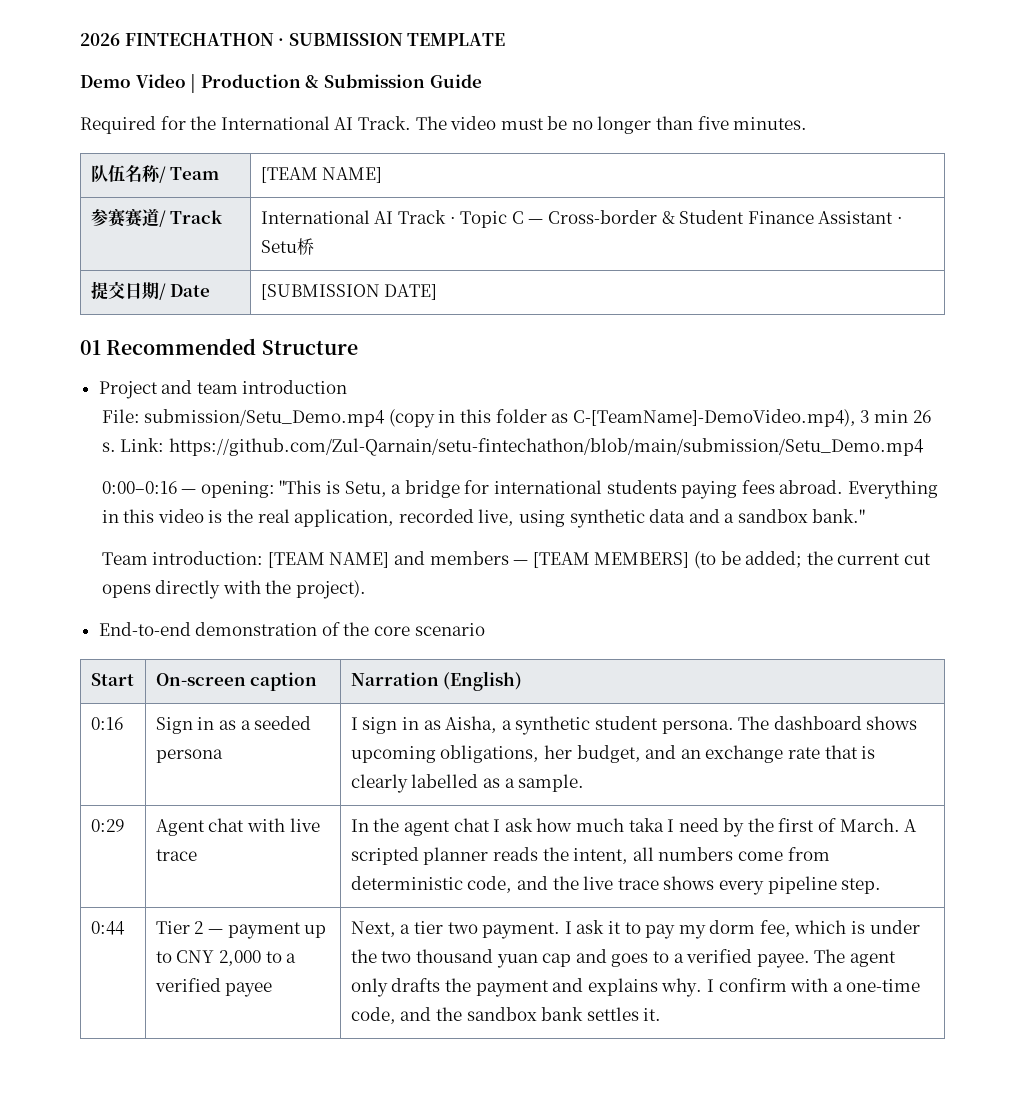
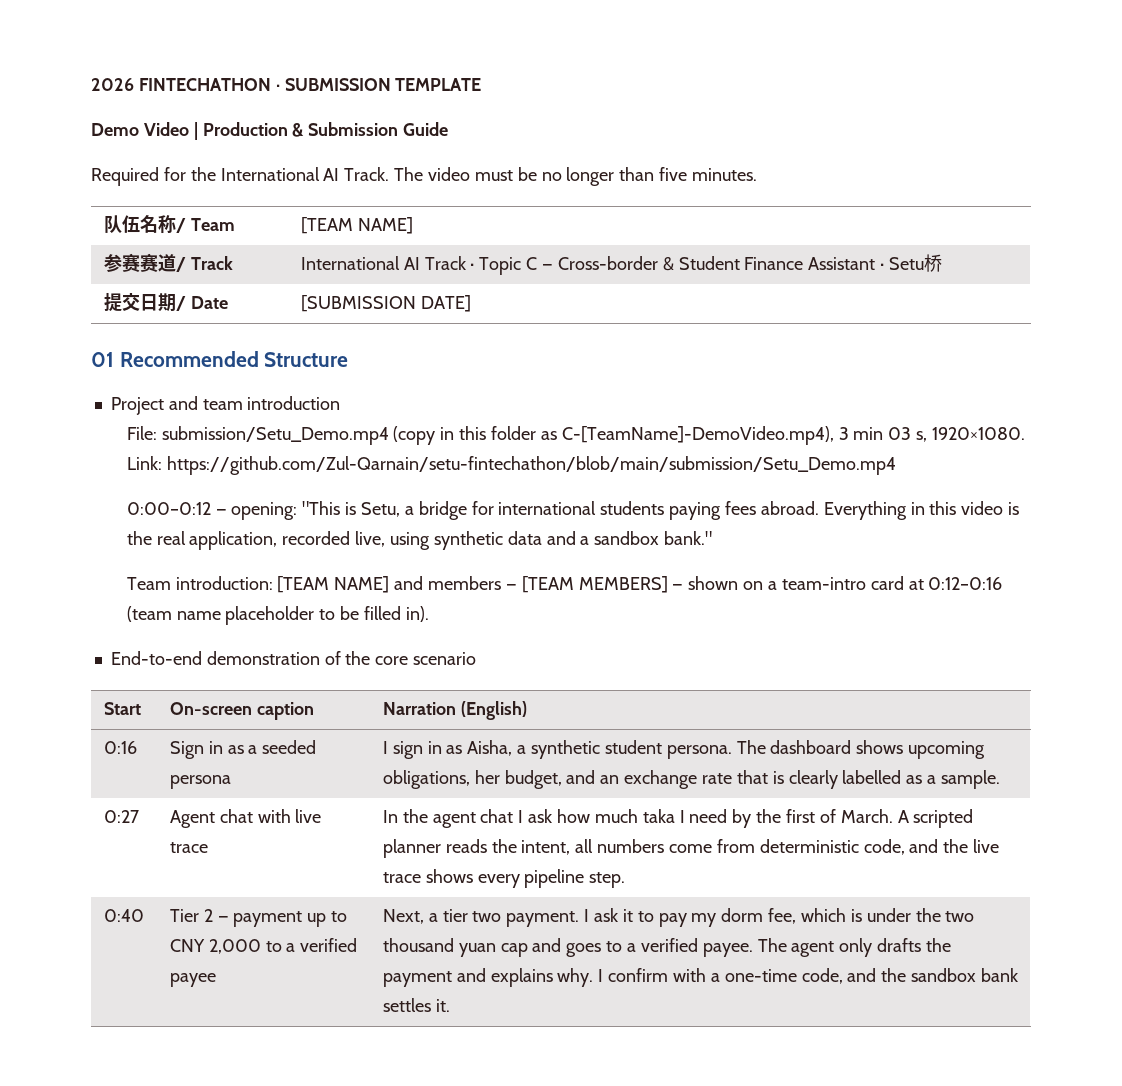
- File: submission/Setu_Demo.mp4 (copy in this folder as C-[TeamName]-DemoVideo.mp4), 3 min 26 s.
+ File: submission/Setu_Demo.mp4 (copy in this folder as C-[TeamName]-DemoVideo.mp4), 3 min 03 s, 1920×1080.
- 0:00–0:16 — opening: "This is Setu, a bridge for international students paying fees abroad.
+ 0:00–0:12 — opening: "This is Setu, a bridge for international students paying fees abroad.
- Team introduction: [TEAM NAME] and members — [TEAM MEMBERS] (to be added; the current cut opens directly with the project).
+ Team introduction: [TEAM NAME] and members — [TEAM MEMBERS] — shown on a team-intro card at 0:12–0:16 (team name placeholder to be filled in).
- 0:29
+ 0:27
- 0:44
+ 0:40

